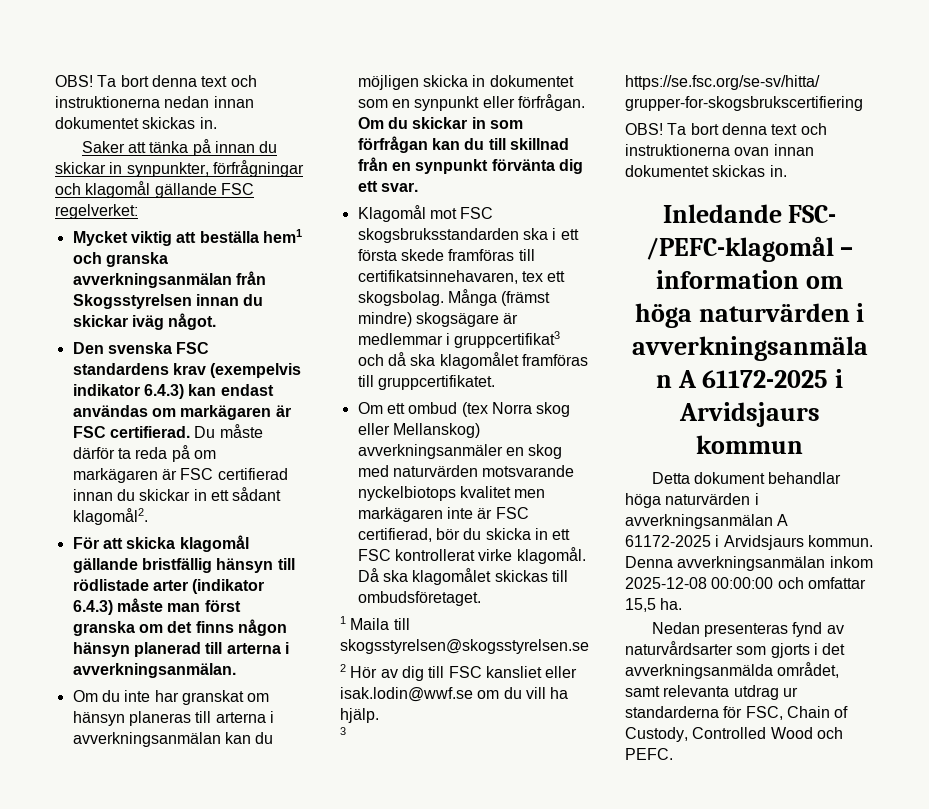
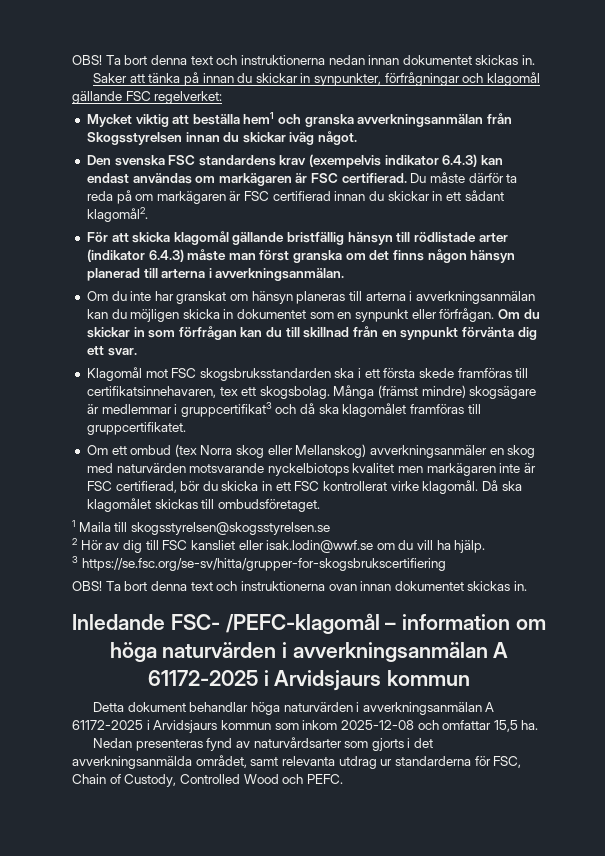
- Detta dokument behandlar höga naturvärden i avverkningsanmälan A 61172-2025 i Arvidsjaurs kommun. Denna avverkningsanmälan inkom 2025-12-08 00:00:00 och omfattar 15,5 ha.
+ Detta dokument behandlar höga naturvärden i avverkningsanmälan A 61172-2025 i Arvidsjaurs kommun som inkom 2025-12-08 och omfattar 15,5 ha.

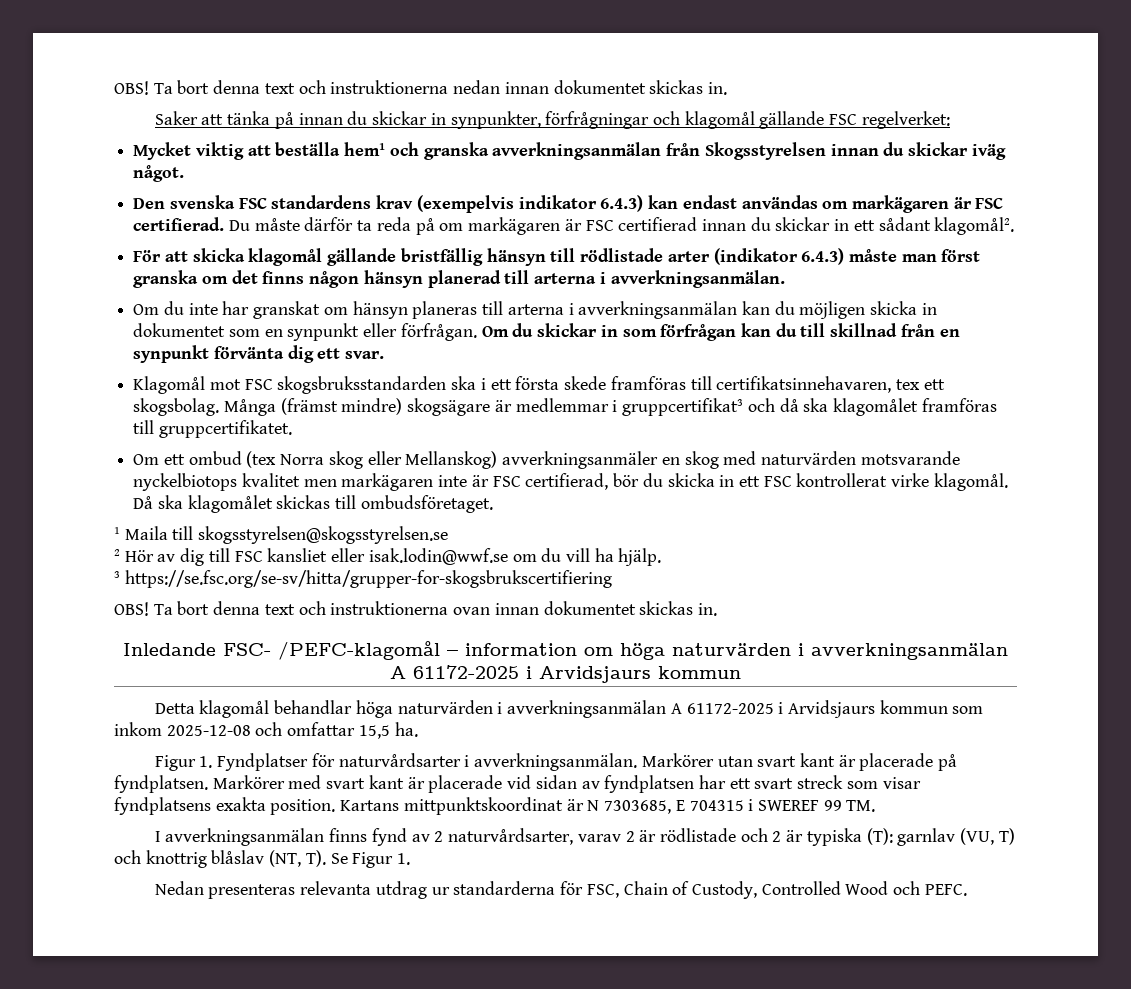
- Detta dokument behandlar höga naturvärden i avverkningsanmälan A 61172-2025 i Arvidsjaurs kommun som inkom 2025-12-08 och omfattar 15,5 ha.
+ Detta klagomål behandlar höga naturvärden i avverkningsanmälan A 61172-2025 i Arvidsjaurs kommun som inkom 2025-12-08 och omfattar 15,5 ha.
- Nedan presenteras fynd av naturvårdsarter som gjorts i det avverkningsanmälda området, samt relevanta utdrag ur standarderna för FSC, Chain of Custody, Controlled Wood och PEFC.
+ Figur 1. Fyndplatser för naturvårdsarter i avverkningsanmälan. Markörer utan svart kant är placerade på fyndplatsen. Markörer med svart kant är placerade vid sidan av fyndplatsen har ett svart streck som visar fyndplatsens exakta position. Kartans mittpunktskoordinat är N 7303685, E 704315 i SWEREF 99 TM.
+ I avverkningsanmälan finns fynd av 2 naturvårdsarter, varav 2 är rödlistade och 2 är typiska (T): garnlav (VU, T) och knottrig blåslav (NT, T). Se Figur 1.
+ Nedan presenteras relevanta utdrag ur standarderna för FSC, Chain of Custody, Controlled Wood och PEFC.

